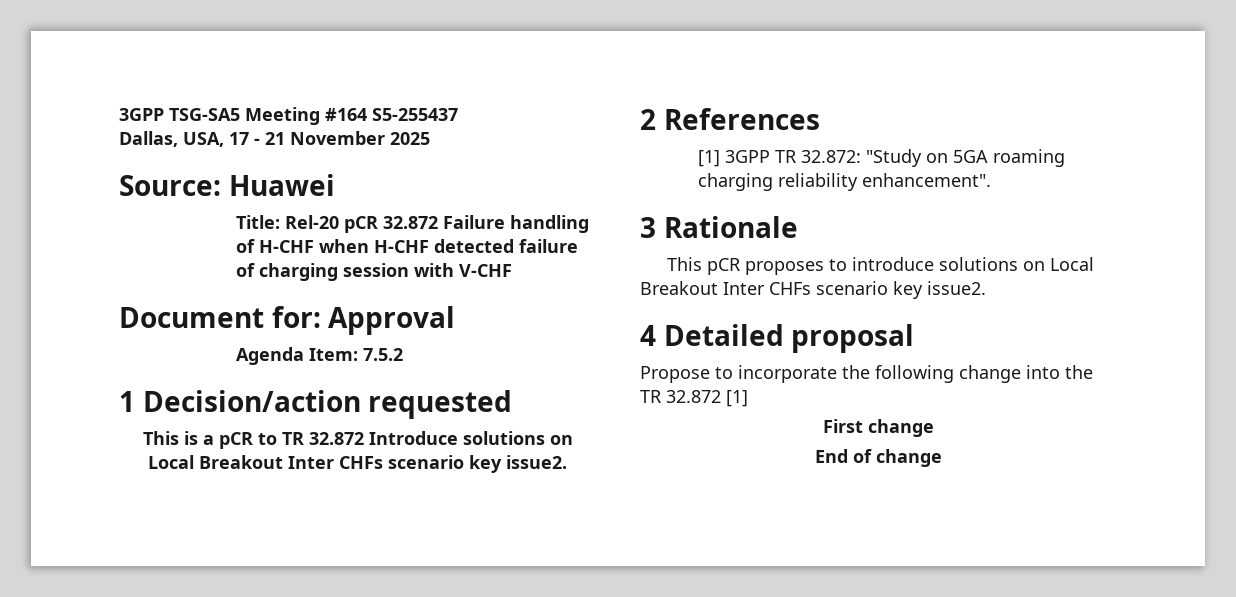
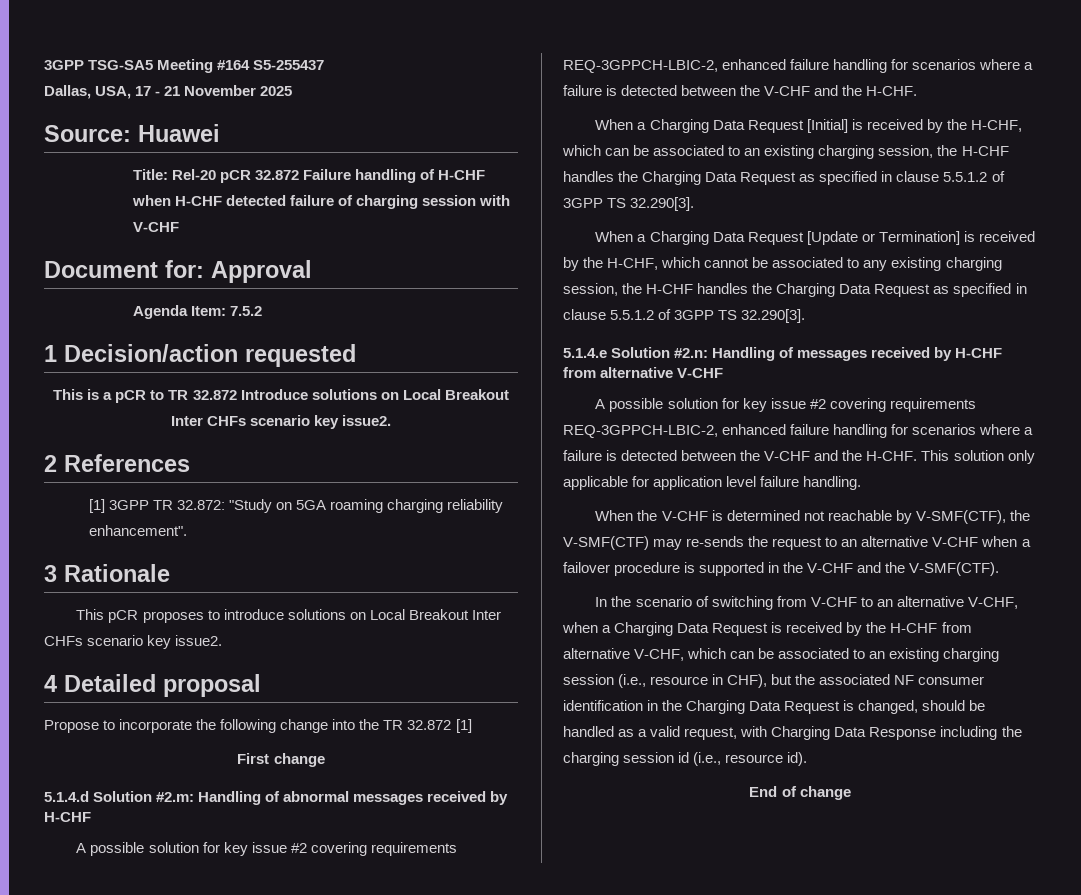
+ 5.1.4.d Solution #2.m: Handling of abnormal messages received by H-CHF
+ A possible solution for key issue #2 covering requirements REQ-3GPPCH-LBIC-2, enhanced failure handling for scenarios where a failure is detected between the V-CHF and the H-CHF.
+ When a Charging Data Request [Initial] is received by the H-CHF, which can be associated to an existing charging session, the H-CHF handles the Charging Data Request as specified in clause 5.5.1.2 of 3GPP TS 32.290[3].
+ When a Charging Data Request [Update or Termination] is received by the H-CHF, which cannot be associated to any existing charging session, the H-CHF handles the Charging Data Request as specified in clause 5.5.1.2 of 3GPP TS 32.290[3].
+ 5.1.4.e Solution #2.n: Handling of messages received by H-CHF from alternative V-CHF
+ A possible solution for key issue #2 covering requirements REQ-3GPPCH-LBIC-2, enhanced failure handling for scenarios where a failure is detected between the V-CHF and the H-CHF. This solution only applicable for application level failure handling.
+ When the V-CHF is determined not reachable by V-SMF(CTF), the V-SMF(CTF) may re-sends the request to an alternative V-CHF when a failover procedure is supported in the V-CHF and the V-SMF(CTF).
+ In the scenario of switching from V-CHF to an alternative V-CHF, when a Charging Data Request is received by the H-CHF from alternative V-CHF, which can be associated to an existing charging session (i.e., resource in CHF), but the associated NF consumer identification in the Charging Data Request is changed, should be handled as a valid request, with Charging Data Response including the charging session id (i.e., resource id).

